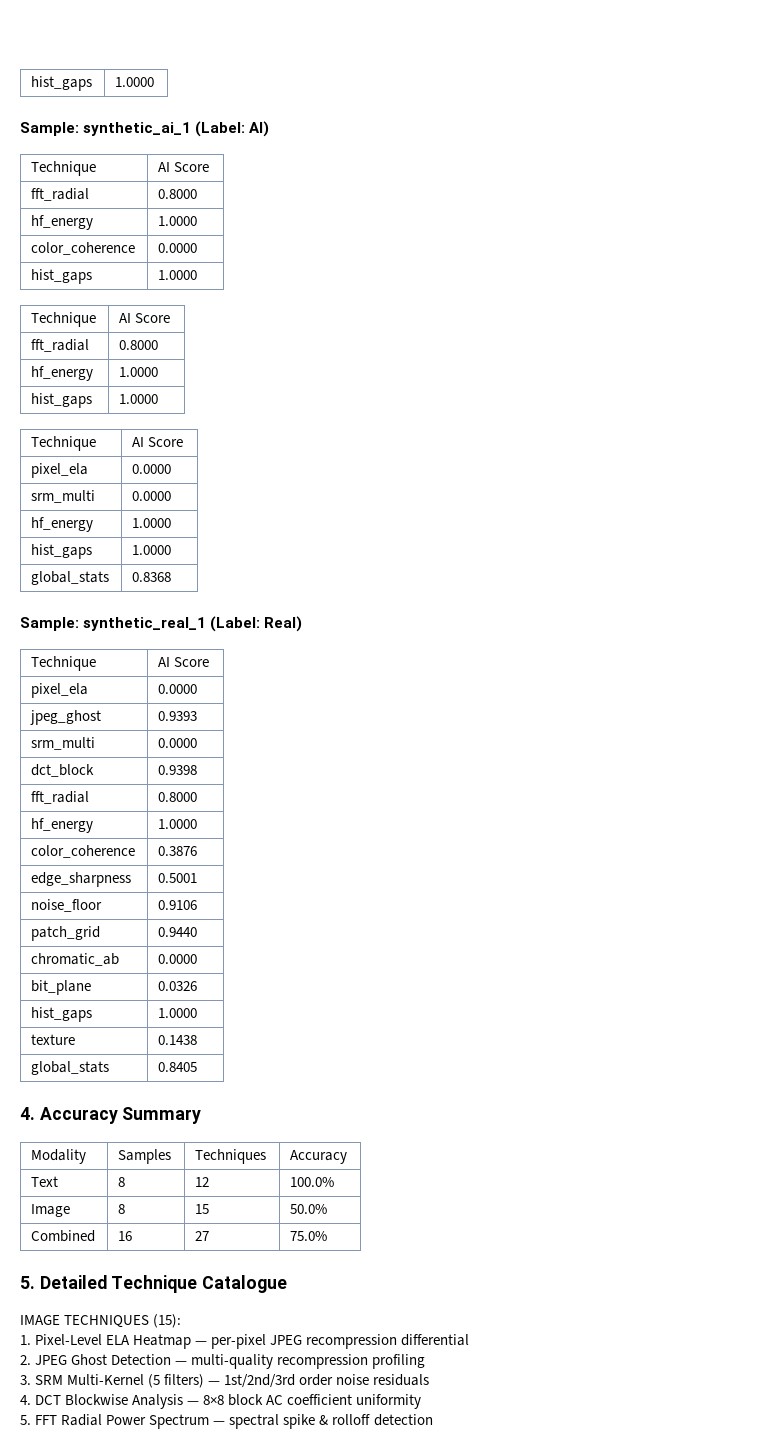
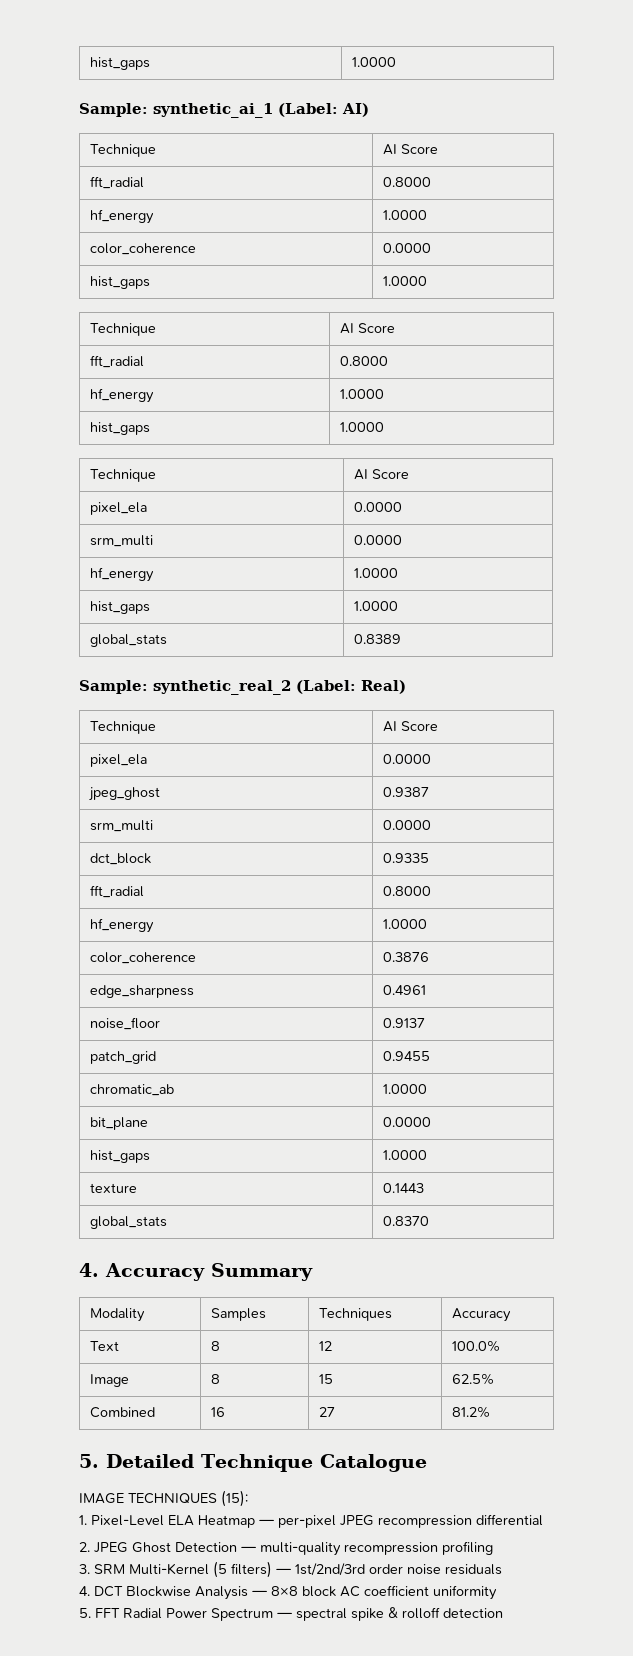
- global_stats | 0.8368
- Sample: synthetic_real_1 (Label: Real)
+ global_stats | 0.8389
+ Sample: synthetic_real_2 (Label: Real)
- jpeg_ghost | 0.9393
+ jpeg_ghost | 0.9387
- dct_block | 0.9398
+ dct_block | 0.9335
- edge_sharpness | 0.5001
+ edge_sharpness | 0.4961
- noise_floor | 0.9106
+ noise_floor | 0.9137
- patch_grid | 0.9440
+ patch_grid | 0.9455
- chromatic_ab | 0.0000
+ chromatic_ab | 1.0000
- bit_plane | 0.0326
+ bit_plane | 0.0000
- texture | 0.1438
- global_stats | 0.8405
+ texture | 0.1443
+ global_stats | 0.8370
- Image | 8 | 15 | 50.0%
+ Image | 8 | 15 | 62.5%
- Combined | 16 | 27 | 75.0%
+ Combined | 16 | 27 | 81.2%

